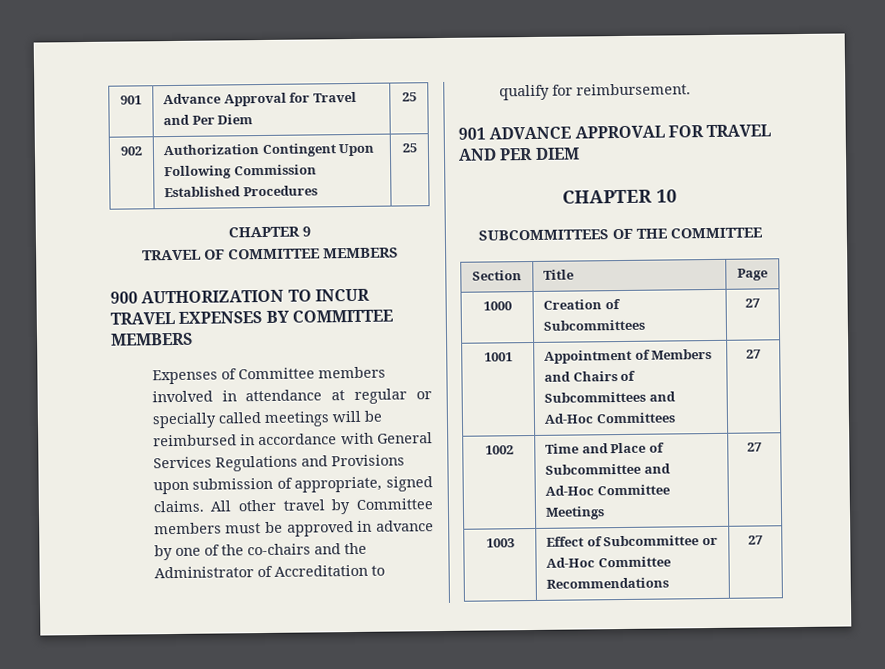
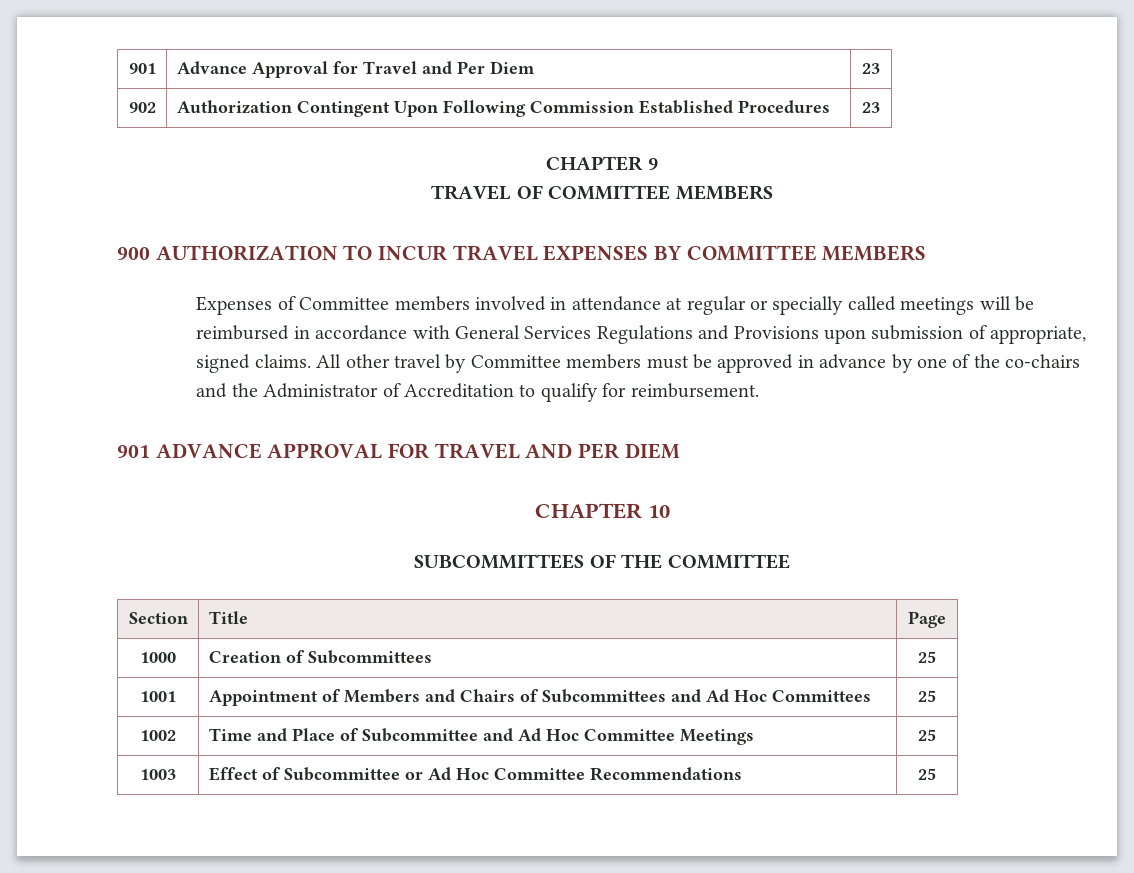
- 901 | Advance Approval for Travel and Per Diem | 25
+ 901 | Advance Approval for Travel and Per Diem | 23
- 902 | Authorization Contingent Upon Following Commission Established Procedures | 25
+ 902 | Authorization Contingent Upon Following Commission Established Procedures | 23
- 1000 | Creation of Subcommittees | 27
+ 1000 | Creation of Subcommittees | 25
- 1001 | Appointment of Members and Chairs of Subcommittees and Ad-Hoc Committees | 27
+ 1001 | Appointment of Members and Chairs of Subcommittees and Ad Hoc Committees | 25
- 1002 | Time and Place of Subcommittee and Ad-Hoc Committee Meetings | 27
+ 1002 | Time and Place of Subcommittee and Ad Hoc Committee Meetings | 25
- 1003 | Effect of Subcommittee or Ad-Hoc Committee Recommendations | 27
+ 1003 | Effect of Subcommittee or Ad Hoc Committee Recommendations | 25

